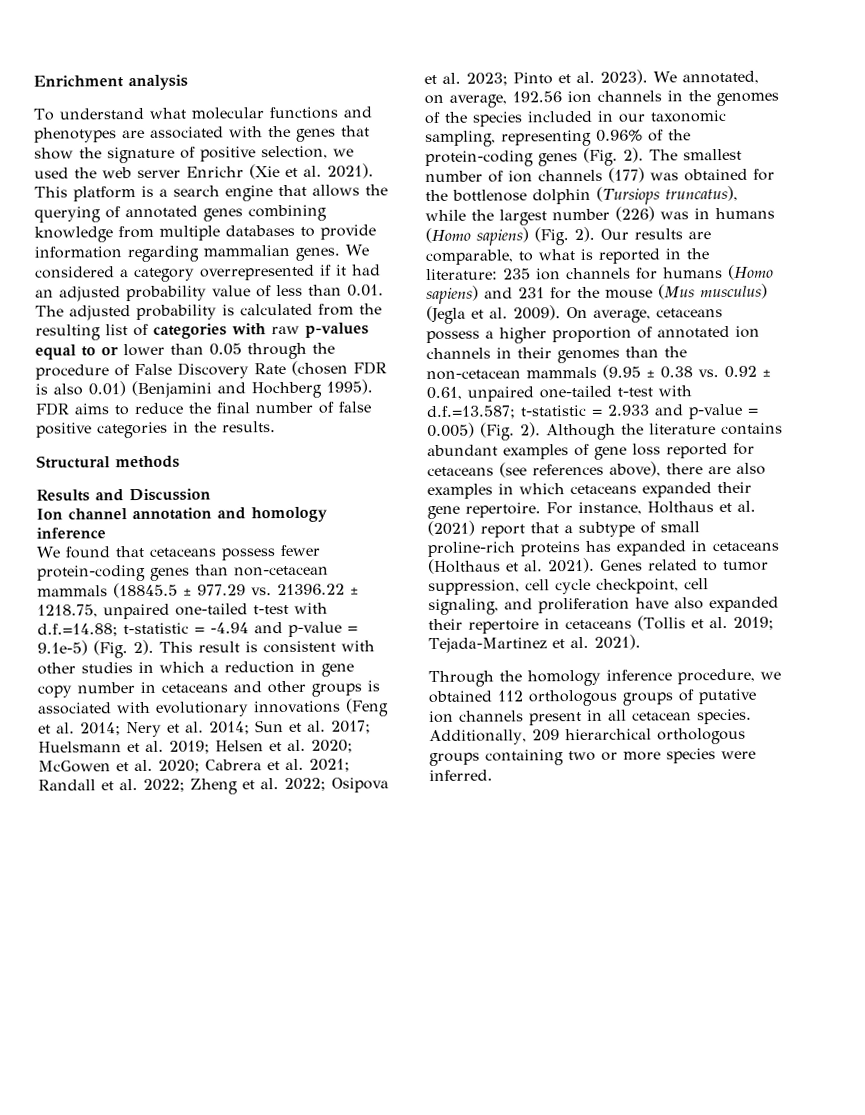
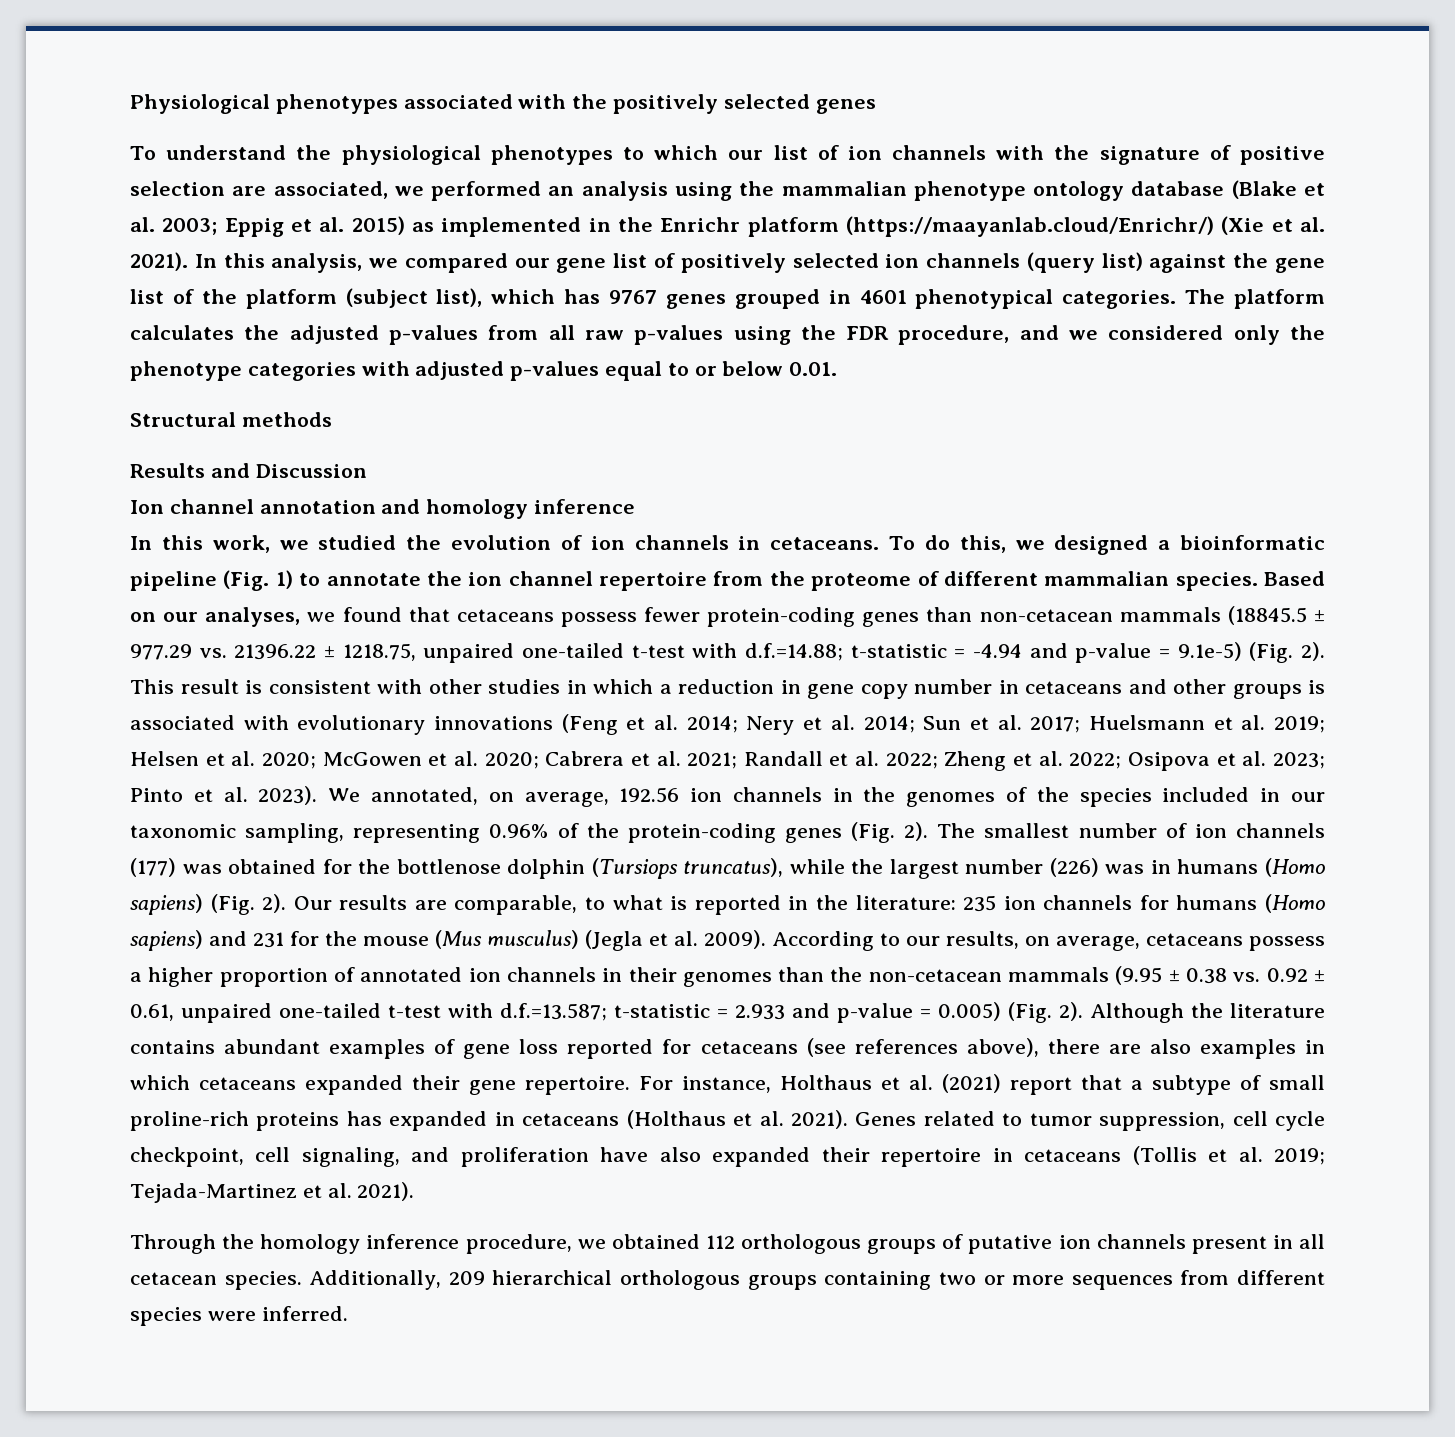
- Enrichment analysis
- To understand what molecular functions and phenotypes are associated with the genes that show the signature of positive selection, we used the web server Enrichr (Xie et al. 2021). This platform is a search engine that allows the querying of annotated genes combining knowledge from multiple databases to provide information regarding mammalian genes. We considered a category overrepresented if it had an adjusted probability value of less than 0.01. The adjusted probability is calculated from the resulting list of categories with raw p-values equal to or lower than 0.05 through the procedure of False Discovery Rate (chosen FDR is also 0.01) (Benjamini and Hochberg 1995). FDR aims to reduce the final number of false positive categories in the results.
+ Physiological phenotypes associated with the positively selected genes
+ To understand the physiological phenotypes to which our list of ion channels with the signature of positive selection are associated, we performed an analysis using the mammalian phenotype ontology database (Blake et al. 2003; Eppig et al. 2015) as implemented in the Enrichr platform (https://maayanlab.cloud/Enrichr/) (Xie et al. 2021). In this analysis, we compared our gene list of positively selected ion channels (query list) against the gene list of the platform (subject list), which has 9767 genes grouped in 4601 phenotypical categories. The platform calculates the adjusted p-values from all raw p-values using the FDR procedure, and we considered only the phenotype categories with adjusted p-values equal to or below 0.01.
- We found that cetaceans possess fewer protein-coding genes than non-cetacean mammals (18845.5 ± 977.29 vs. 21396.22 ± 1218.75, unpaired one-tailed t-test with d.f.=14.88; t-statistic = -4.94 and p-value = 9.1e-5) (Fig. 2).
+ In this work, we studied the evolution of ion channels in cetaceans. To do this, we designed a bioinformatic pipeline (Fig. 1) to annotate the ion channel repertoire from the proteome of different mammalian species. Based on our analyses, we found that cetaceans possess fewer protein-coding genes than non-cetacean mammals (18845.5 ± 977.29 vs. 21396.22 ± 1218.75, unpaired one-tailed t-test with d.f.=14.88; t-statistic = -4.94 and p-value = 9.1e-5) (Fig. 2).
- On average, cetaceans possess a higher proportion of annotated ion channels in their genomes than the non-cetacean mammals (9.95 ± 0.38 vs. 0.92 ± 0.61, unpaired one-tailed t-test with d.f.=13.587; t-statistic = 2.933 and p-value = 0.005) (Fig. 2).
+ According to our results, on average, cetaceans possess a higher proportion of annotated ion channels in their genomes than the non-cetacean mammals (9.95 ± 0.38 vs. 0.92 ± 0.61, unpaired one-tailed t-test with d.f.=13.587; t-statistic = 2.933 and p-value = 0.005) (Fig. 2).
- Additionally, 209 hierarchical orthologous groups containing two or more species were inferred.
+ Additionally, 209 hierarchical orthologous groups containing two or more sequences from different species were inferred.

